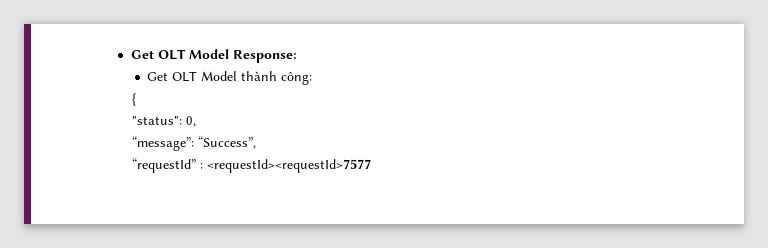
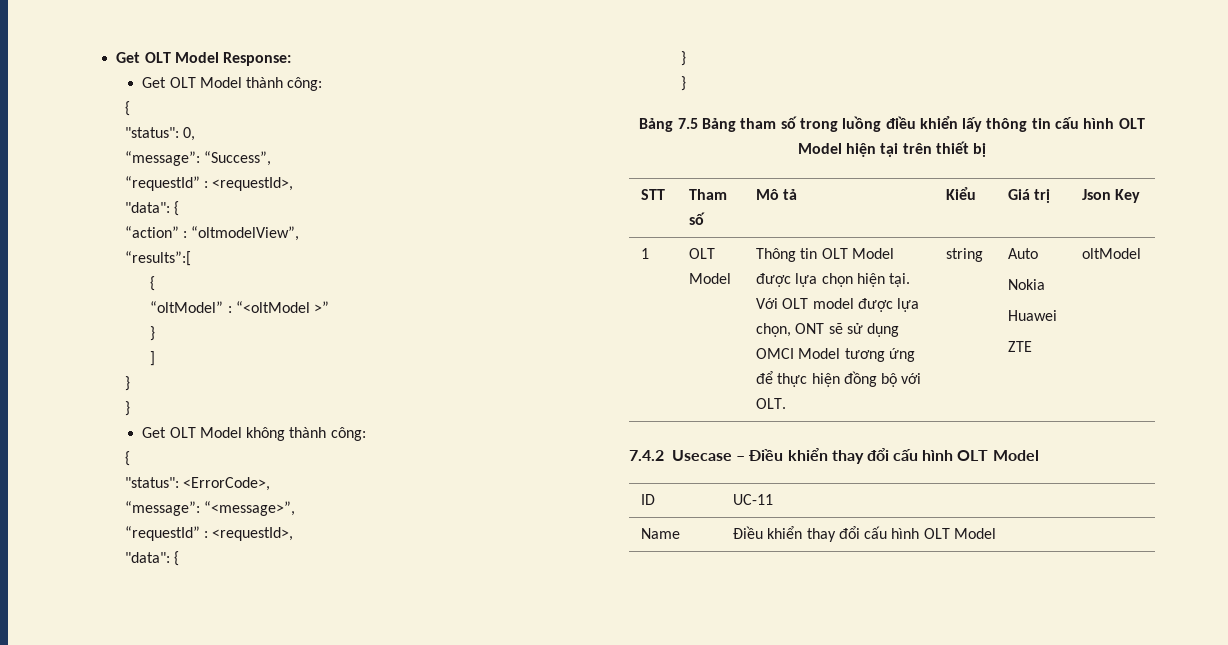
  “message”: “Success”,
- “requestId” : <requestId><requestId>7577
+ “requestId” : <requestId>,
+ "data": {
+ “action” : “oltmodelView”,
+ “results”:[
+ {
+ “oltModel” : “<oltModel >”
+ }
+ ]
+ }
+ }
+ Get OLT Model không thành công:
+ {
+ "status": <ErrorCode>,
+ “message”: “<message>”,
+ “requestId” : <requestId>,
+ "data": {
+ }
+ }
+ Bảng 7.5 Bảng tham số trong luồng điều khiển lấy thông tin cấu hình OLT Model hiện tại trên thiết bị
+ STT | Tham số | Mô tả | Kiểu | Giá trị | Json Key
+ 1 | OLT Model | Thông tin OLT Model được lựa chọn hiện tại. Với OLT model được lựa chọn, ONT sẽ sử dụng OMCI Model tương ứng để thực hiện đồng bộ với OLT. | string | Auto
+ Nokia
+ Huawei
+ ZTE | oltModel
+ 7.4.2 Usecase – Điều khiển thay đổi cấu hình OLT Model
+ ID | UC-11
+ Name | Điều khiển thay đổi cấu hình OLT Model

